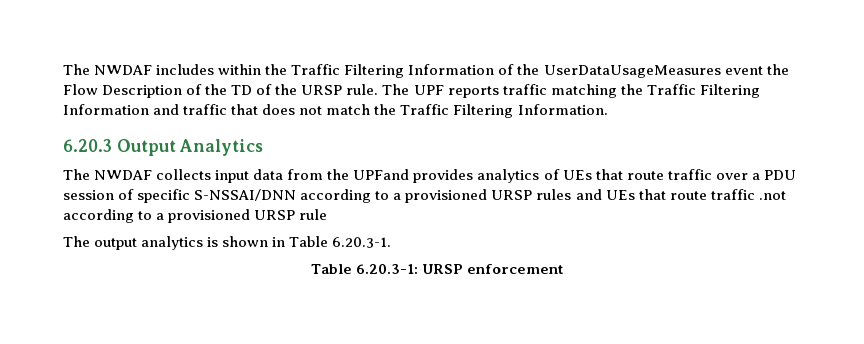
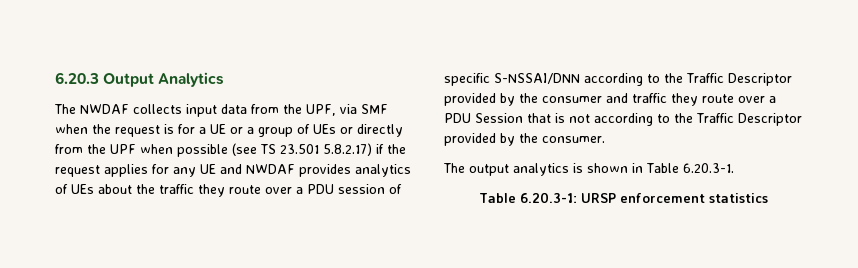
- The NWDAF includes within the Traffic Filtering Information of the UserDataUsageMeasures event the Flow Description of the TD of the URSP rule. The UPF reports traffic matching the Traffic Filtering Information and traffic that does not match the Traffic Filtering Information.
- The NWDAF collects input data from the UPFand provides analytics of UEs that route traffic over a PDU session of specific S-NSSAI/DNN according to a provisioned URSP rules and UEs that route traffic .not according to a provisioned URSP rule
+ The NWDAF collects input data from the UPF, via SMF when the request is for a UE or a group of UEs or directly from the UPF when possible (see TS 23.501 5.8.2.17) if the request applies for any UE and NWDAF provides analytics of UEs about the traffic they route over a PDU session of specific S-NSSAI/DNN according to the Traffic Descriptor provided by the consumer and traffic they route over a PDU Session that is not according to the Traffic Descriptor provided by the consumer.
- Table 6.20.3-1: URSP enforcement
+ Table 6.20.3-1: URSP enforcement statistics

